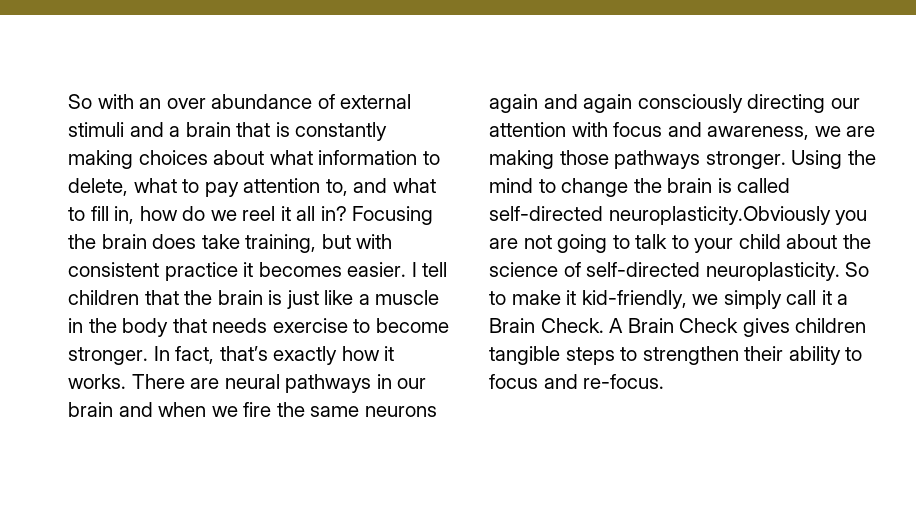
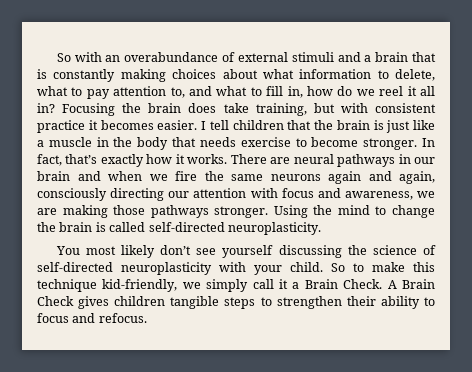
- So with an over abundance of external stimuli and a brain that is constantly making choices about what information to delete, what to pay attention to, and what to fill in, how do we reel it all in?
+ So with an overabundance of external stimuli and a brain that is constantly making choices about what information to delete, what to pay attention to, and what to fill in, how do we reel it all in?
- There are neural pathways in our brain and when we fire the same neurons again and again consciously directing our attention with focus and awareness, we are making those pathways stronger.
+ There are neural pathways in our brain and when we fire the same neurons again and again, consciously directing our attention with focus and awareness, we are making those pathways stronger.
- Using the mind to change the brain is called self-directed neuroplasticity.Obviously you are not going to talk to your child about the science of self-directed neuroplasticity.
+ Using the mind to change the brain is called self-directed neuroplasticity.
+ You most likely don’t see yourself discussing the science of self-directed neuroplasticity with your child.
- So to make it kid-friendly, we simply call it a Brain Check.
+ So to make this technique kid-friendly, we simply call it a Brain Check.
- A Brain Check gives children tangible steps to strengthen their ability to focus and re-focus.
+ A Brain Check gives children tangible steps to strengthen their ability to focus and refocus.

